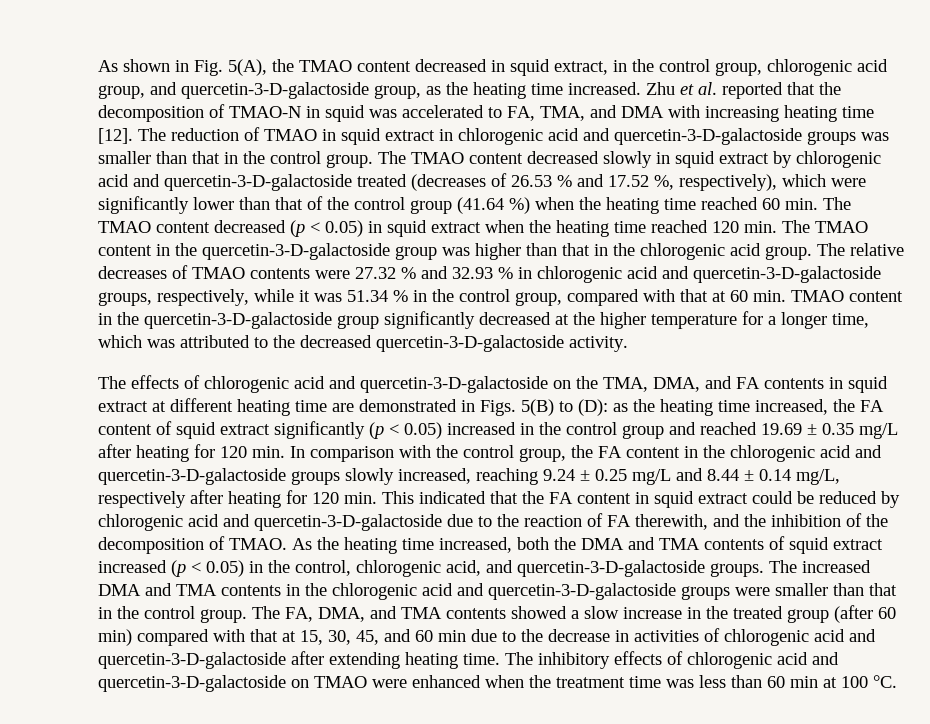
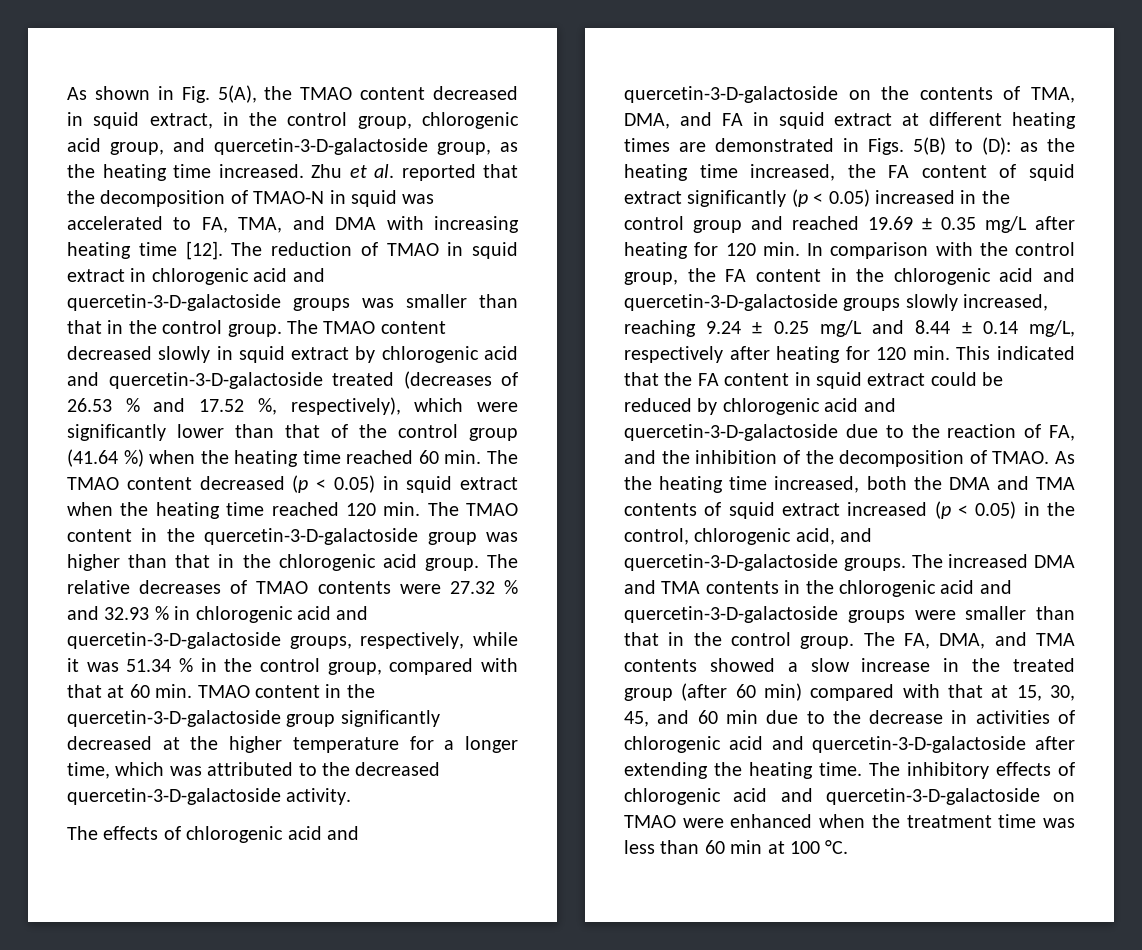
- The effects of chlorogenic acid and quercetin-3-D-galactoside on the TMA, DMA, and FA contents in squid extract at different heating time are demonstrated in Figs. 5(B) to (D):
+ The effects of chlorogenic acid and quercetin-3-D-galactoside on the contents of TMA, DMA, and FA in squid extract at different heating times are demonstrated in Figs. 5(B) to (D):
- as the heating time increased, the FA content of squid extract significantly (p < 0.05) increased in the control group and reached 19.69 ± 0.35 mg/L after heating for 120 min. In comparison with the control group, the FA content in the chlorogenic acid and quercetin-3-D-galactoside groups slowly increased, reaching 9.24 ± 0.25 mg/L and 8.44 ± 0.14 mg/L, respectively after heating for 120 min. This indicated that the FA content in squid extract could be reduced by chlorogenic acid and quercetin-3-D-galactoside due to the reaction of FA therewith, and the inhibition of the decomposition of TMAO.
+ as the heating time increased, the FA content of squid extract significantly (p < 0.05) increased in the control group and reached 19.69 ± 0.35 mg/L after heating for 120 min. In comparison with the control group, the FA content in the chlorogenic acid and quercetin-3-D-galactoside groups slowly increased, reaching 9.24 ± 0.25 mg/L and 8.44 ± 0.14 mg/L, respectively after heating for 120 min. This indicated that the FA content in squid extract could be reduced by chlorogenic acid and quercetin-3-D-galactoside due to the reaction of FA, and the inhibition of the decomposition of TMAO.
- The FA, DMA, and TMA contents showed a slow increase in the treated group (after 60 min) compared with that at 15, 30, 45, and 60 min due to the decrease in activities of chlorogenic acid and quercetin-3-D-galactoside after extending heating time.
+ The FA, DMA, and TMA contents showed a slow increase in the treated group (after 60 min) compared with that at 15, 30, 45, and 60 min due to the decrease in activities of chlorogenic acid and quercetin-3-D-galactoside after extending the heating time.

